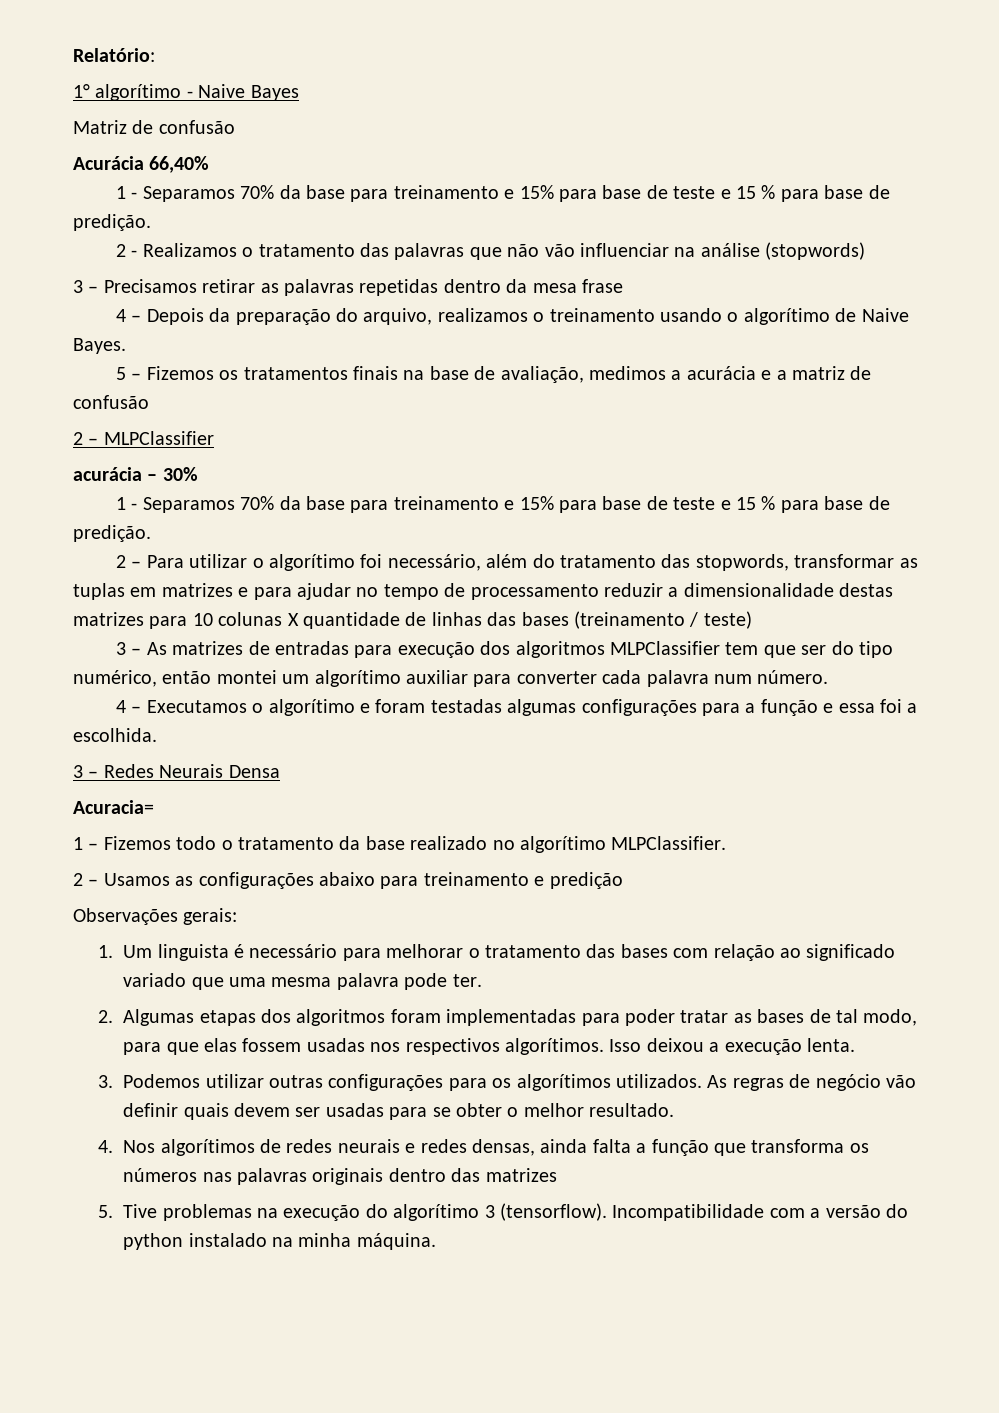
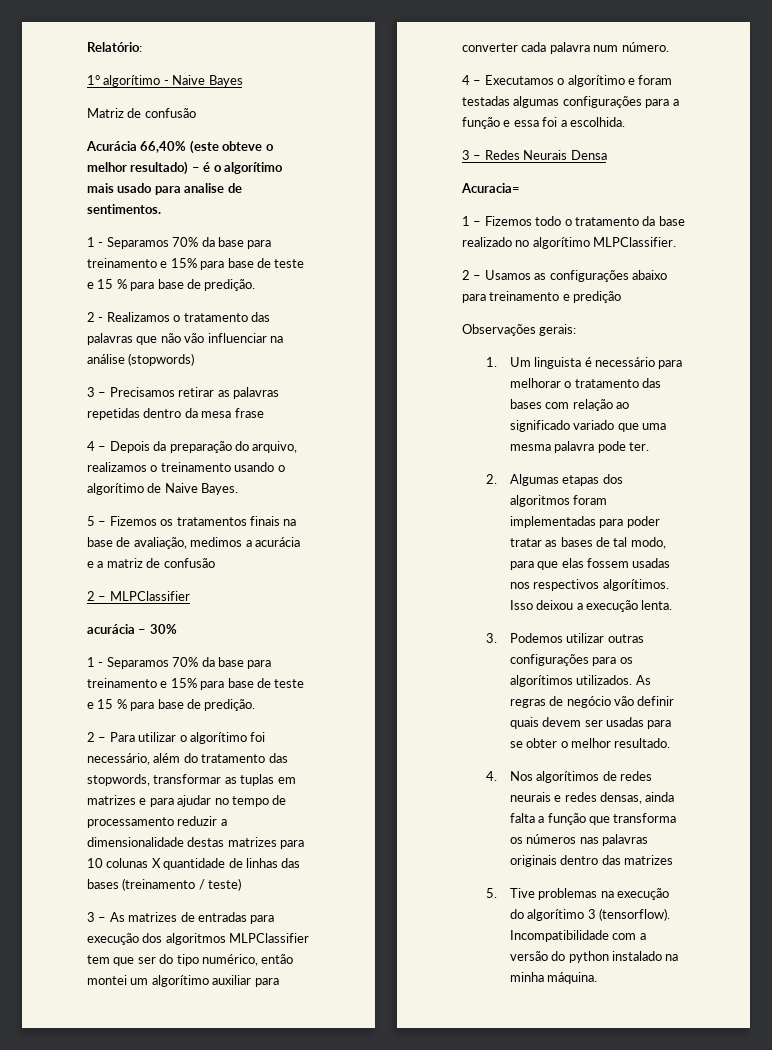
- Acurácia 66,40%
+ Acurácia 66,40% (este obteve o melhor resultado) – é o algorítimo mais usado para analise de sentimentos.

